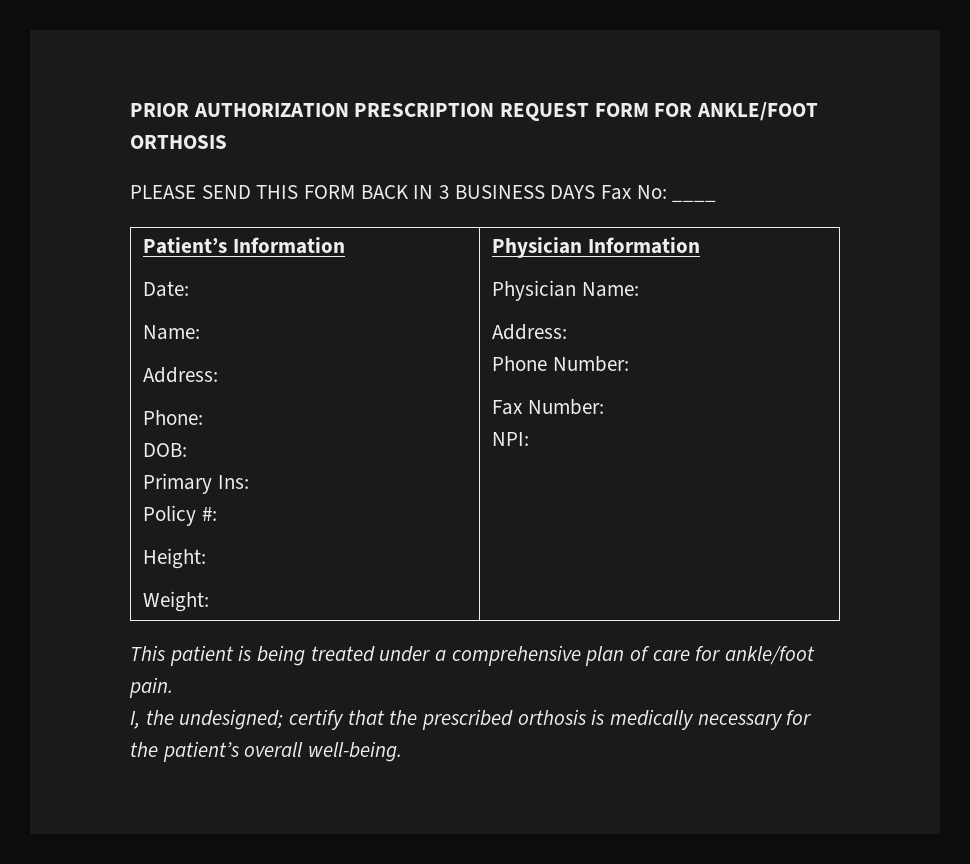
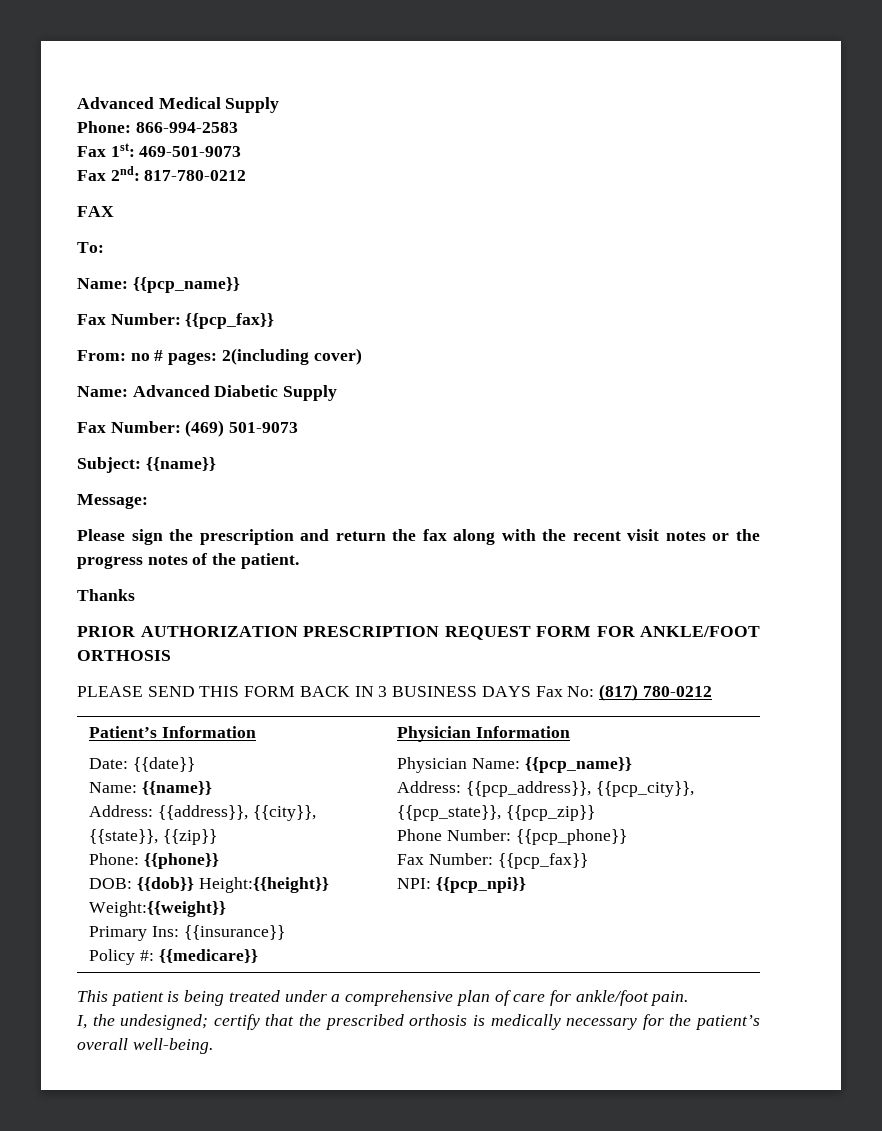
+ Advanced Medical Supply
+ Phone: 866-994-2583
+ Fax 1st: 469-501-9073
+ Fax 2nd: 817-780-0212
+ FAX
+ To:
+ Name: {{pcp_name}}
+ Fax Number: {{pcp_fax}}
+ From: no # pages: 2(including cover)
+ Name: Advanced Diabetic Supply
+ Fax Number: (469) 501-9073
+ Subject: {{name}}
+ Message:
+ Please sign the prescription and return the fax along with the recent visit notes or the progress notes of the patient.
+ Thanks
- PLEASE SEND THIS FORM BACK IN 3 BUSINESS DAYS Fax No: ____
+ PLEASE SEND THIS FORM BACK IN 3 BUSINESS DAYS Fax No: (817) 780-0212
- Date:
- Name:
- Address:
- Phone:
+ Date: {{date}}
+ Name: {{name}}
+ Address: {{address}}, {{city}}, {{state}}, {{zip}}
+ Phone: {{phone}}
- DOB:
+ DOB: {{dob}} Height:{{height}} Weight:{{weight}}
- Primary Ins:
+ Primary Ins: {{insurance}}
- Policy #:
- Height:
- Weight:
+ Policy #: {{medicare}}
- Physician Name:
- Address:
+ Physician Name: {{pcp_name}}
+ Address: {{pcp_address}}, {{pcp_city}}, {{pcp_state}}, {{pcp_zip}}
- Phone Number:
- Fax Number:
+ Phone Number: {{pcp_phone}}
+ Fax Number: {{pcp_fax}}
- NPI:
+ NPI: {{pcp_npi}}

